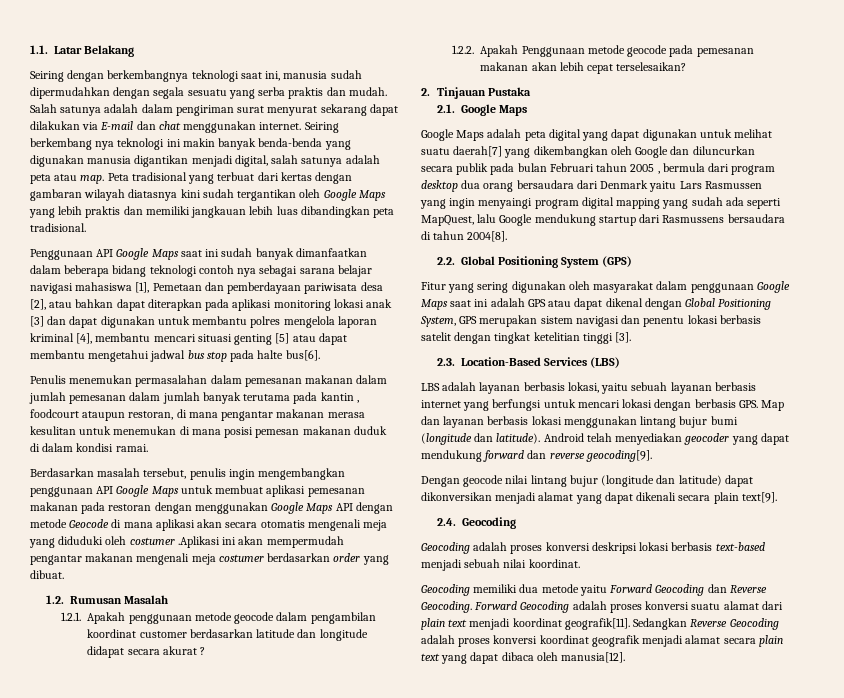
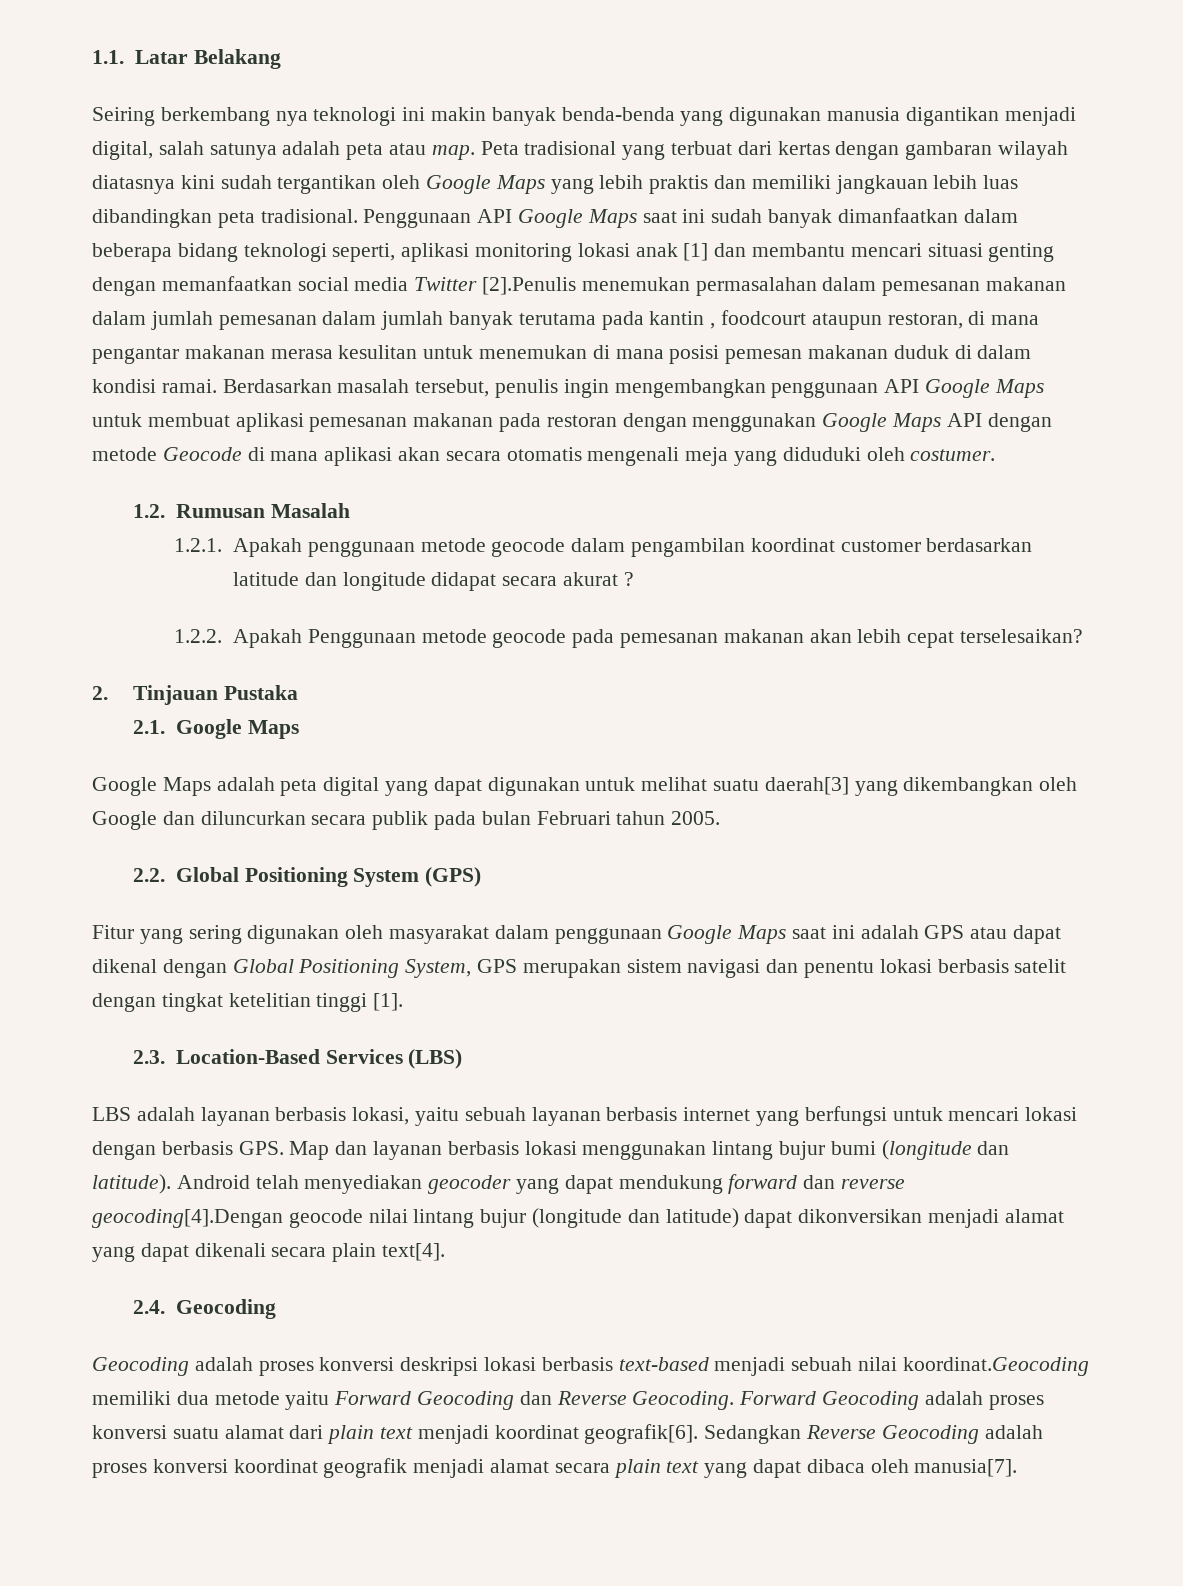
- Seiring dengan berkembangnya teknologi saat ini, manusia sudah dipermudahkan dengan segala sesuatu yang serba praktis dan mudah. Salah satunya adalah dalam pengiriman surat menyurat sekarang dapat dilakukan via E-mail dan chat menggunakan internet. Seiring berkembang nya teknologi ini makin banyak benda-benda yang digunakan manusia digantikan menjadi digital, salah satunya adalah peta atau map.
+ Seiring berkembang nya teknologi ini makin banyak benda-benda yang digunakan manusia digantikan menjadi digital, salah satunya adalah peta atau map.
- Peta tradisional yang terbuat dari kertas dengan gambaran wilayah diatasnya kini sudah tergantikan oleh Google Maps yang lebih praktis dan memiliki jangkauan lebih luas dibandingkan peta tradisional.
- Penggunaan API Google Maps saat ini sudah banyak dimanfaatkan dalam beberapa bidang teknologi contoh nya sebagai sarana belajar navigasi mahasiswa [1], Pemetaan dan pemberdayaan pariwisata desa [2], atau bahkan dapat diterapkan pada aplikasi monitoring lokasi anak [3] dan dapat digunakan untuk membantu polres mengelola laporan kriminal [4], membantu mencari situasi genting [5] atau dapat membantu mengetahui jadwal bus stop pada halte bus[6].
- Penulis menemukan permasalahan dalam pemesanan makanan dalam jumlah pemesanan dalam jumlah banyak terutama pada kantin , foodcourt ataupun restoran, di mana pengantar makanan merasa kesulitan untuk menemukan di mana posisi pemesan makanan duduk di dalam kondisi ramai.
- Berdasarkan masalah tersebut, penulis ingin mengembangkan penggunaan API Google Maps untuk membuat aplikasi pemesanan makanan pada restoran dengan menggunakan Google Maps API dengan metode Geocode di mana aplikasi akan secara otomatis mengenali meja yang diduduki oleh costumer .Aplikasi ini akan mempermudah pengantar makanan mengenali meja costumer berdasarkan order yang dibuat.
+ Peta tradisional yang terbuat dari kertas dengan gambaran wilayah diatasnya kini sudah tergantikan oleh Google Maps yang lebih praktis dan memiliki jangkauan lebih luas dibandingkan peta tradisional. Penggunaan API Google Maps saat ini sudah banyak dimanfaatkan dalam beberapa bidang teknologi seperti, aplikasi monitoring lokasi anak [1] dan membantu mencari situasi genting dengan memanfaatkan social media Twitter [2].Penulis menemukan permasalahan dalam pemesanan makanan dalam jumlah pemesanan dalam jumlah banyak terutama pada kantin , foodcourt ataupun restoran, di mana pengantar makanan merasa kesulitan untuk menemukan di mana posisi pemesan makanan duduk di dalam kondisi ramai. Berdasarkan masalah tersebut, penulis ingin mengembangkan penggunaan API Google Maps untuk membuat aplikasi pemesanan makanan pada restoran dengan menggunakan Google Maps API dengan metode Geocode di mana aplikasi akan secara otomatis mengenali meja yang diduduki oleh costumer.
- Google Maps adalah peta digital yang dapat digunakan untuk melihat suatu daerah[7] yang dikembangkan oleh Google dan diluncurkan secara publik pada bulan Februari tahun 2005 , bermula dari program desktop dua orang bersaudara dari Denmark yaitu Lars Rasmussen yang ingin menyaingi program digital mapping yang sudah ada seperti MapQuest, lalu Google mendukung startup dari Rasmussens bersaudara di tahun 2004[8].
+ Google Maps adalah peta digital yang dapat digunakan untuk melihat suatu daerah[3] yang dikembangkan oleh Google dan diluncurkan secara publik pada bulan Februari tahun 2005.
- Fitur yang sering digunakan oleh masyarakat dalam penggunaan Google Maps saat ini adalah GPS atau dapat dikenal dengan Global Positioning System, GPS merupakan sistem navigasi dan penentu lokasi berbasis satelit dengan tingkat ketelitian tinggi [3].
+ Fitur yang sering digunakan oleh masyarakat dalam penggunaan Google Maps saat ini adalah GPS atau dapat dikenal dengan Global Positioning System, GPS merupakan sistem navigasi dan penentu lokasi berbasis satelit dengan tingkat ketelitian tinggi [1].
- Android telah menyediakan geocoder yang dapat mendukung forward dan reverse geocoding[9].
- Dengan geocode nilai lintang bujur (longitude dan latitude) dapat dikonversikan menjadi alamat yang dapat dikenali secara plain text[9].
+ Android telah menyediakan geocoder yang dapat mendukung forward dan reverse geocoding[4].Dengan geocode nilai lintang bujur (longitude dan latitude) dapat dikonversikan menjadi alamat yang dapat dikenali secara plain text[4].
- Geocoding adalah proses konversi deskripsi lokasi berbasis text-based menjadi sebuah nilai koordinat.
- Geocoding memiliki dua metode yaitu Forward Geocoding dan Reverse Geocoding.
+ Geocoding adalah proses konversi deskripsi lokasi berbasis text-based menjadi sebuah nilai koordinat.Geocoding memiliki dua metode yaitu Forward Geocoding dan Reverse Geocoding.
- Forward Geocoding adalah proses konversi suatu alamat dari plain text menjadi koordinat geografik[11].
+ Forward Geocoding adalah proses konversi suatu alamat dari plain text menjadi koordinat geografik[6].
- Sedangkan Reverse Geocoding adalah proses konversi koordinat geografik menjadi alamat secara plain text yang dapat dibaca oleh manusia[12].
+ Sedangkan Reverse Geocoding adalah proses konversi koordinat geografik menjadi alamat secara plain text yang dapat dibaca oleh manusia[7].

